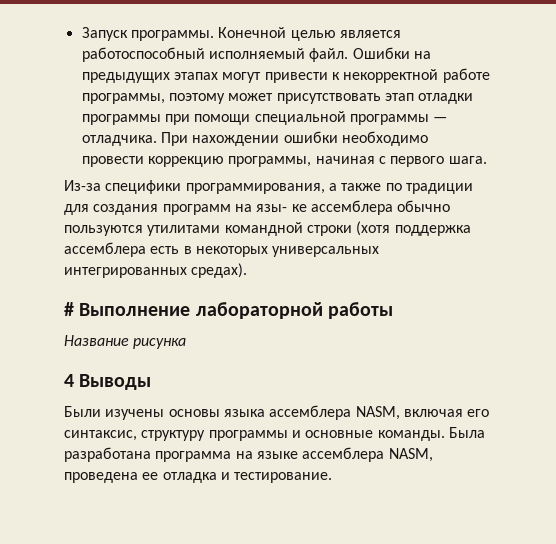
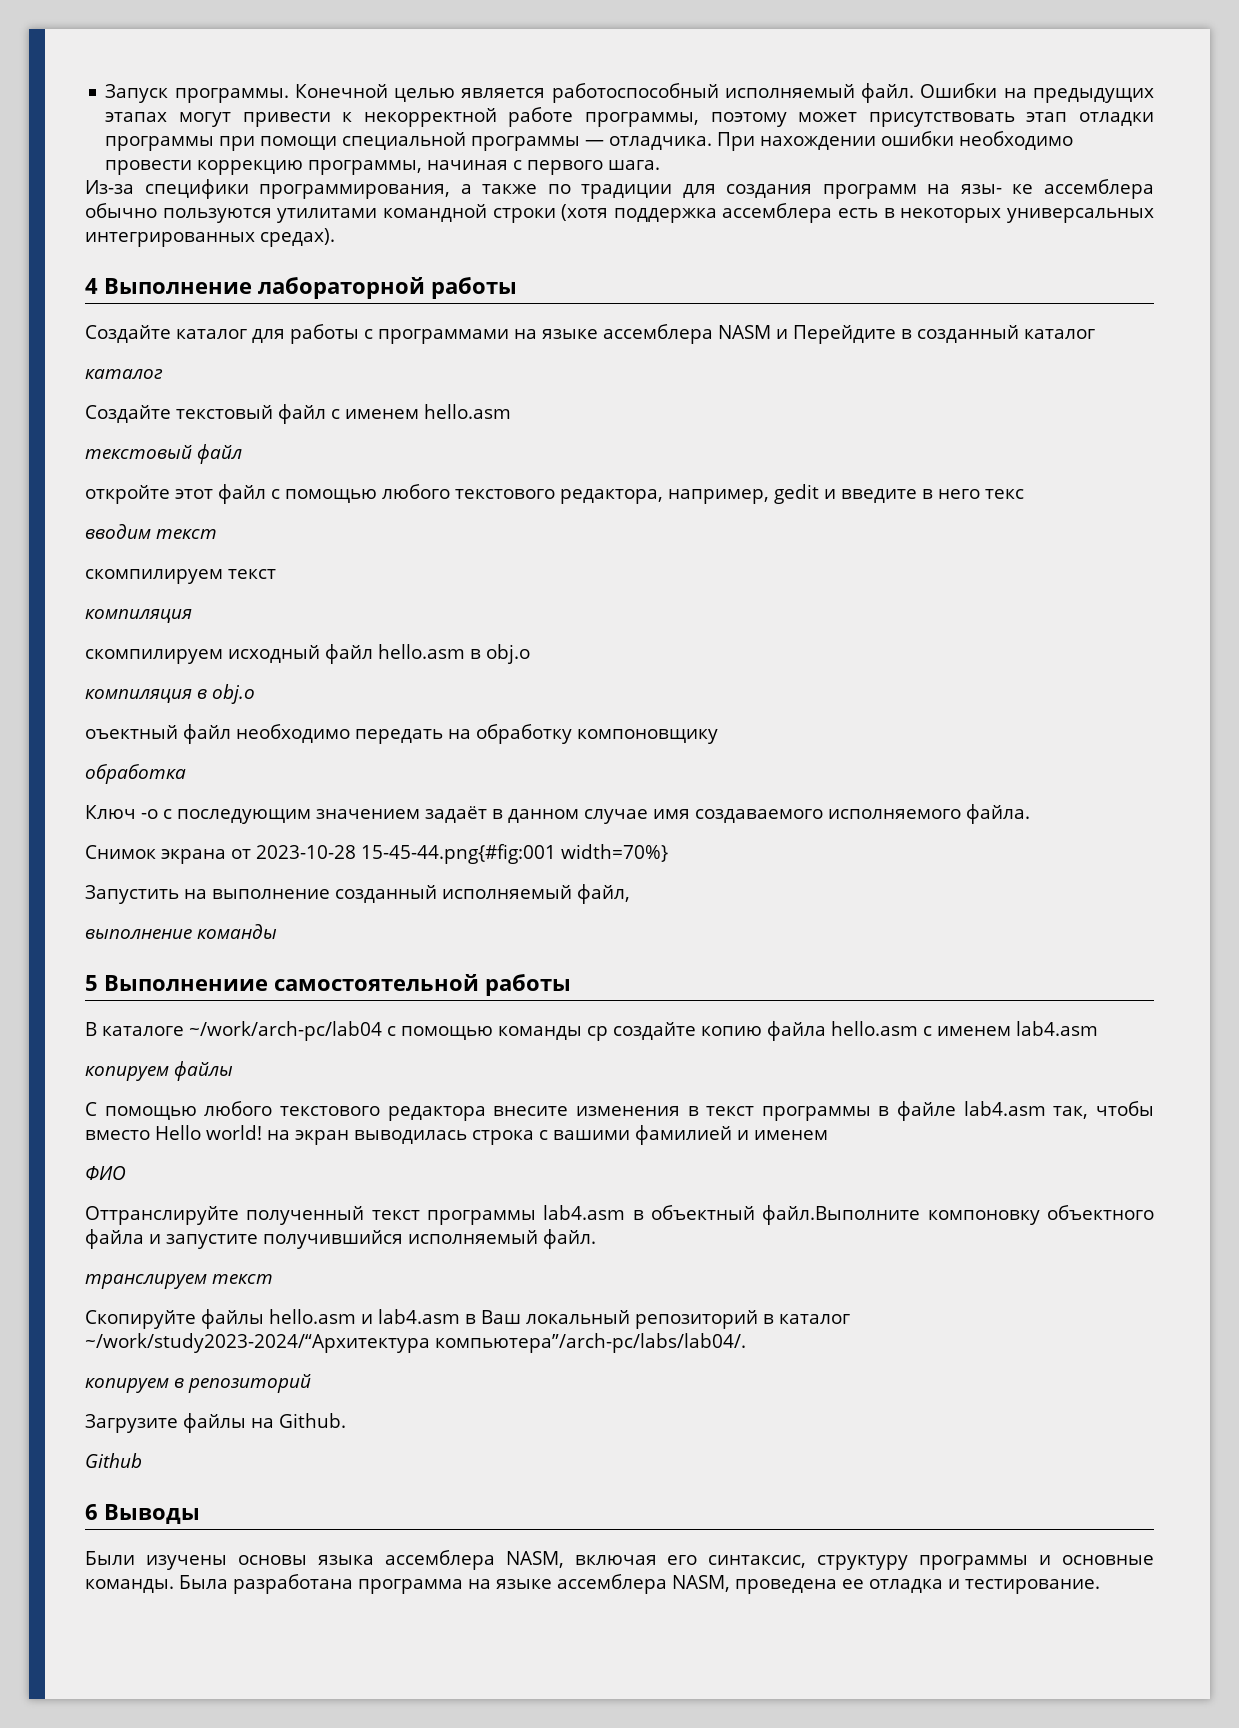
- # Выполнение лабораторной работы
+ 4 Выполнение лабораторной работы
- Название рисунка
- 4 Выводы
+ Создайте каталог для работы с программами на языке ассемблера NASM и Перейдите в созданный каталог
+ каталог
+ Создайте текстовый файл с именем hello.asm
+ текстовый файл
+ откройте этот файл с помощью любого текстового редактора, например, gedit и введите в него текс
+ вводим текст
+ скомпилируем текст
+ компиляция
+ скомпилируем исходный файл hello.asm в obj.o
+ компиляция в obj.o
+ оъектный файл необходимо передать на обработку компоновщику
+ обработка
+ Ключ -o с последующим значением задаёт в данном случае имя создаваемого исполняемого файла.
+ Снимок экрана от 2023-10-28 15-45-44.png{#fig:001 width=70%}
+ Запустить на выполнение созданный исполняемый файл,
+ выполнение команды
+ 5 Выполнениие самостоятельной работы
+ В каталоге ~/work/arch-pc/lab04 с помощью команды cp создайте копию файла hello.asm с именем lab4.asm
+ копируем файлы
+ С помощью любого текстового редактора внесите изменения в текст программы в файле lab4.asm так, чтобы вместо Hello world! на экран выводилась строка с вашими фамилией и именем
+ ФИО
+ Оттранслируйте полученный текст программы lab4.asm в объектный файл.Выполните компоновку объектного файла и запустите получившийся исполняемый файл.
+ транслируем текст
+ Скопируйте файлы hello.asm и lab4.asm в Ваш локальный репозиторий в каталог ~/work/study2023-2024/“Архитектура компьютера”/arch-pc/labs/lab04/.
+ копируем в репозиторий
+ Загрузите файлы на Github.
+ Github
+ 6 Выводы

